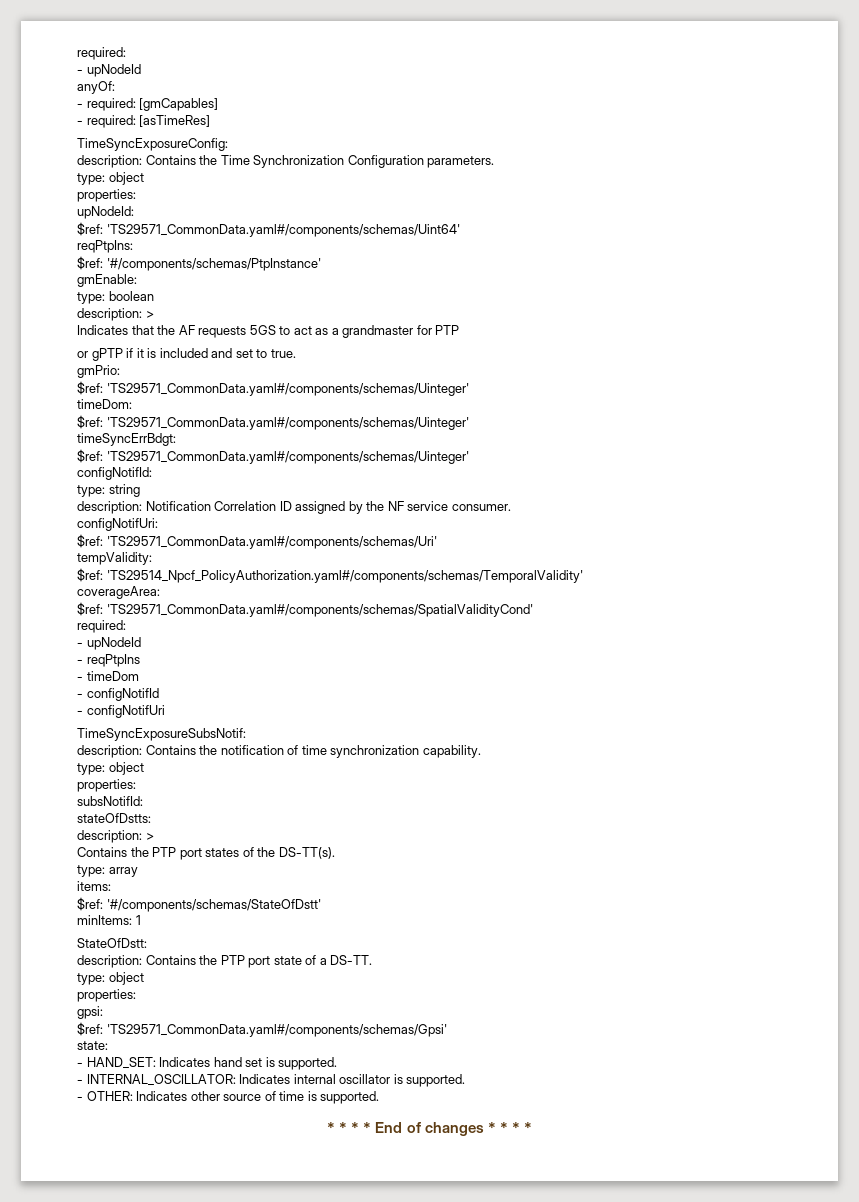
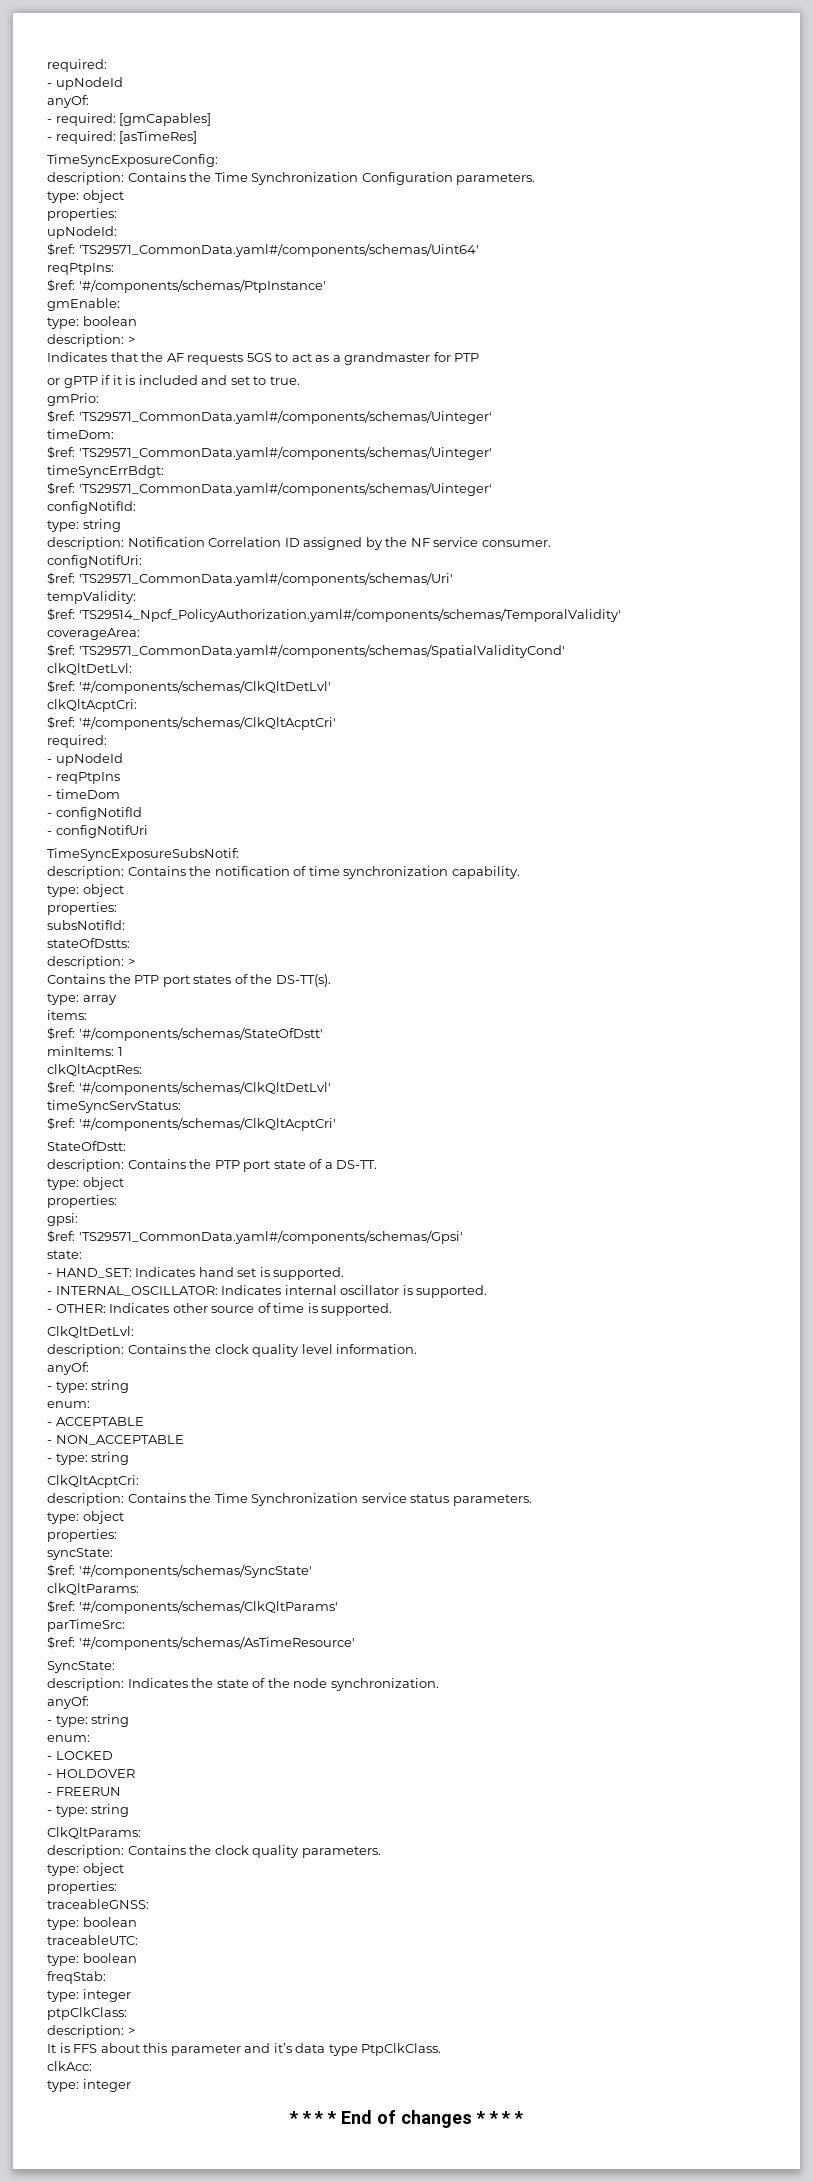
+ clkQltDetLvl:
+ $ref: '#/components/schemas/ClkQltDetLvl'
+ clkQltAcptCri:
+ $ref: '#/components/schemas/ClkQltAcptCri'
+ clkQltAcptRes:
+ $ref: '#/components/schemas/ClkQltDetLvl'
+ timeSyncServStatus:
+ $ref: '#/components/schemas/ClkQltAcptCri'
+ ClkQltDetLvl:
+ description: Contains the clock quality level information.
+ anyOf:
+ - type: string
+ enum:
+ - ACCEPTABLE
+ - NON_ACCEPTABLE
+ - type: string
+ ClkQltAcptCri:
+ description: Contains the Time Synchronization service status parameters.
+ type: object
+ properties:
+ syncState:
+ $ref: '#/components/schemas/SyncState'
+ clkQltParams:
+ $ref: '#/components/schemas/ClkQltParams'
+ parTimeSrc:
+ $ref: '#/components/schemas/AsTimeResource'
+ SyncState:
+ description: Indicates the state of the node synchronization.
+ anyOf:
+ - type: string
+ enum:
+ - LOCKED
+ - HOLDOVER
+ - FREERUN
+ - type: string
+ ClkQltParams:
+ description: Contains the clock quality parameters.
+ type: object
+ properties:
+ traceableGNSS:
+ type: boolean
+ traceableUTC:
+ type: boolean
+ freqStab:
+ type: integer
+ ptpClkClass:
+ description: >
+ It is FFS about this parameter and it’s data type PtpClkClass.
+ clkAcc:
+ type: integer

